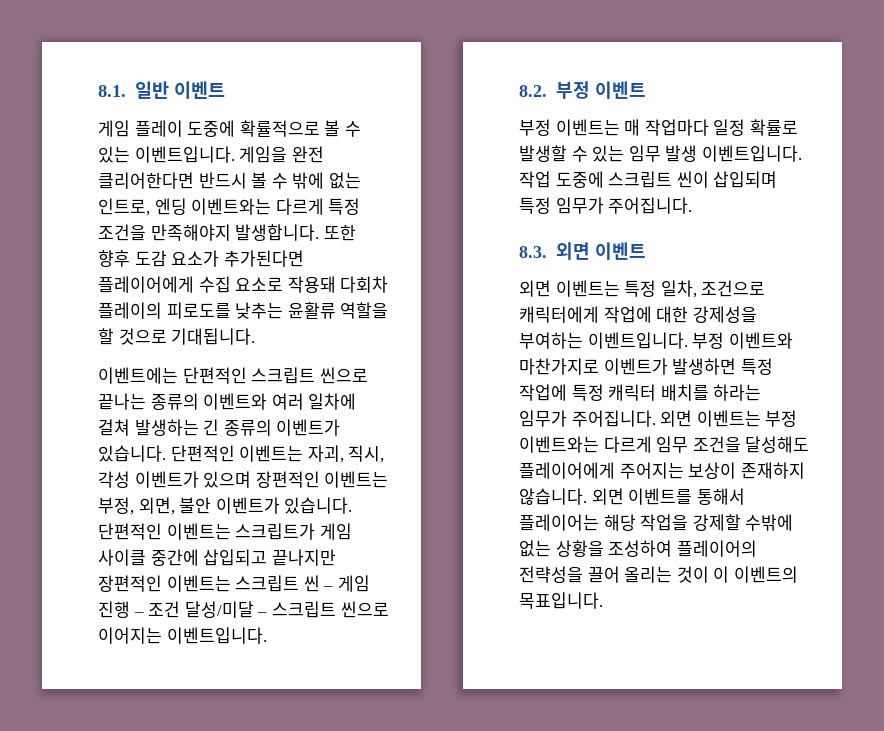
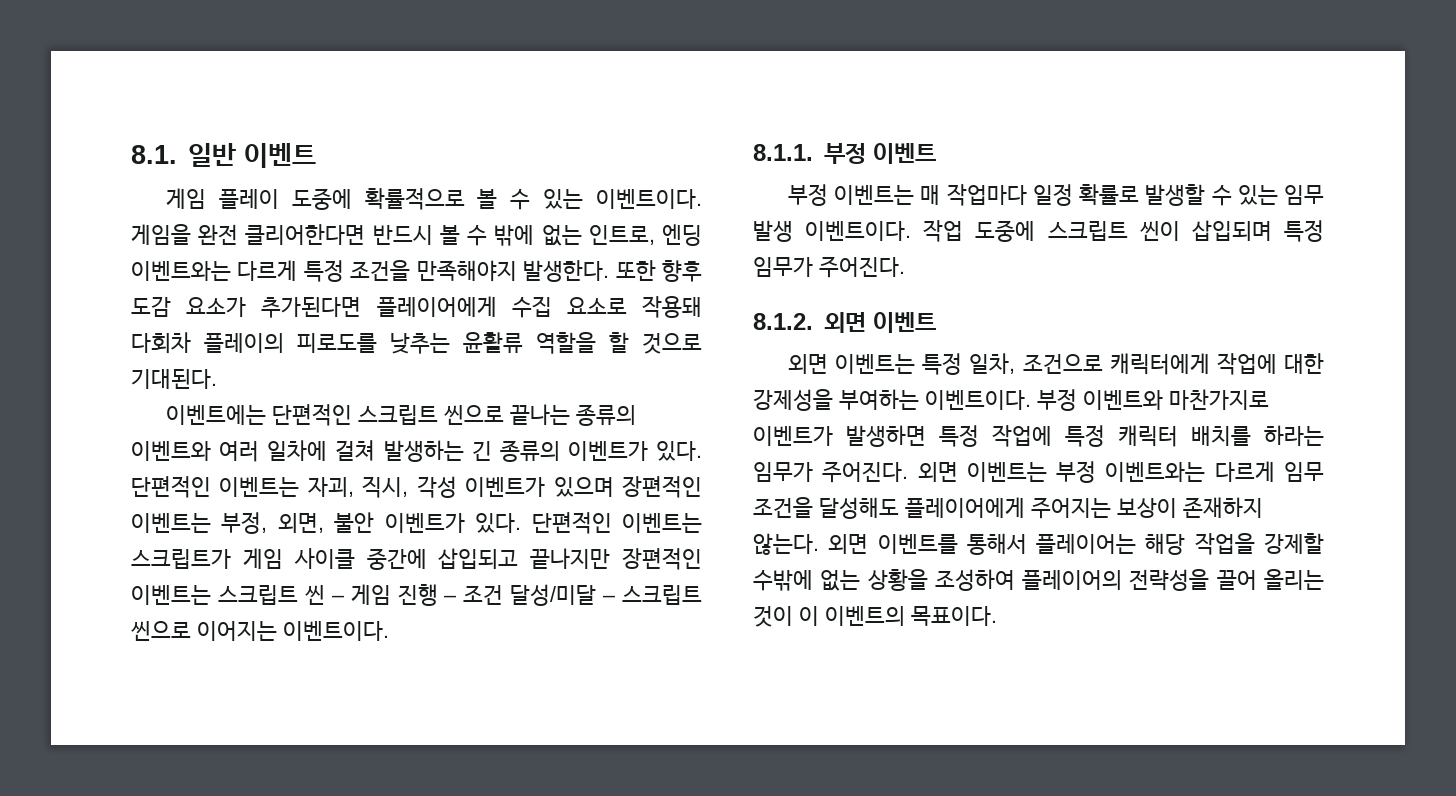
- 게임 플레이 도중에 확률적으로 볼 수 있는 이벤트입니다.
+ 게임 플레이 도중에 확률적으로 볼 수 있는 이벤트이다.
- 게임을 완전 클리어한다면 반드시 볼 수 밖에 없는 인트로, 엔딩 이벤트와는 다르게 특정 조건을 만족해야지 발생합니다.
+ 게임을 완전 클리어한다면 반드시 볼 수 밖에 없는 인트로, 엔딩 이벤트와는 다르게 특정 조건을 만족해야지 발생한다.
- 또한 향후 도감 요소가 추가된다면 플레이어에게 수집 요소로 작용돼 다회차 플레이의 피로도를 낮추는 윤활류 역할을 할 것으로 기대됩니다.
+ 또한 향후 도감 요소가 추가된다면 플레이어에게 수집 요소로 작용돼 다회차 플레이의 피로도를 낮추는 윤활류 역할을 할 것으로 기대된다.
- 이벤트에는 단편적인 스크립트 씬으로 끝나는 종류의 이벤트와 여러 일차에 걸쳐 발생하는 긴 종류의 이벤트가 있습니다.
+ 이벤트에는 단편적인 스크립트 씬으로 끝나는 종류의 이벤트와 여러 일차에 걸쳐 발생하는 긴 종류의 이벤트가 있다.
- 단편적인 이벤트는 자괴, 직시, 각성 이벤트가 있으며 장편적인 이벤트는 부정, 외면, 불안 이벤트가 있습니다.
+ 단편적인 이벤트는 자괴, 직시, 각성 이벤트가 있으며 장편적인 이벤트는 부정, 외면, 불안 이벤트가 있다.
- 단편적인 이벤트는 스크립트가 게임 사이클 중간에 삽입되고 끝나지만 장편적인 이벤트는 스크립트 씬 – 게임 진행 – 조건 달성/미달 – 스크립트 씬으로 이어지는 이벤트입니다.
- 8.2. 부정 이벤트
+ 단편적인 이벤트는 스크립트가 게임 사이클 중간에 삽입되고 끝나지만 장편적인 이벤트는 스크립트 씬 – 게임 진행 – 조건 달성/미달 – 스크립트 씬으로 이어지는 이벤트이다.
+ 8.1.1. 부정 이벤트
- 부정 이벤트는 매 작업마다 일정 확률로 발생할 수 있는 임무 발생 이벤트입니다.
+ 부정 이벤트는 매 작업마다 일정 확률로 발생할 수 있는 임무 발생 이벤트이다.
- 작업 도중에 스크립트 씬이 삽입되며 특정 임무가 주어집니다.
- 8.3. 외면 이벤트
+ 작업 도중에 스크립트 씬이 삽입되며 특정 임무가 주어진다.
+ 8.1.2. 외면 이벤트
- 외면 이벤트는 특정 일차, 조건으로 캐릭터에게 작업에 대한 강제성을 부여하는 이벤트입니다.
+ 외면 이벤트는 특정 일차, 조건으로 캐릭터에게 작업에 대한 강제성을 부여하는 이벤트이다.
- 부정 이벤트와 마찬가지로 이벤트가 발생하면 특정 작업에 특정 캐릭터 배치를 하라는 임무가 주어집니다.
+ 부정 이벤트와 마찬가지로 이벤트가 발생하면 특정 작업에 특정 캐릭터 배치를 하라는 임무가 주어진다.
- 외면 이벤트는 부정 이벤트와는 다르게 임무 조건을 달성해도 플레이어에게 주어지는 보상이 존재하지 않습니다.
+ 외면 이벤트는 부정 이벤트와는 다르게 임무 조건을 달성해도 플레이어에게 주어지는 보상이 존재하지 않는다.
- 외면 이벤트를 통해서 플레이어는 해당 작업을 강제할 수밖에 없는 상황을 조성하여 플레이어의 전략성을 끌어 올리는 것이 이 이벤트의 목표입니다.
+ 외면 이벤트를 통해서 플레이어는 해당 작업을 강제할 수밖에 없는 상황을 조성하여 플레이어의 전략성을 끌어 올리는 것이 이 이벤트의 목표이다.

